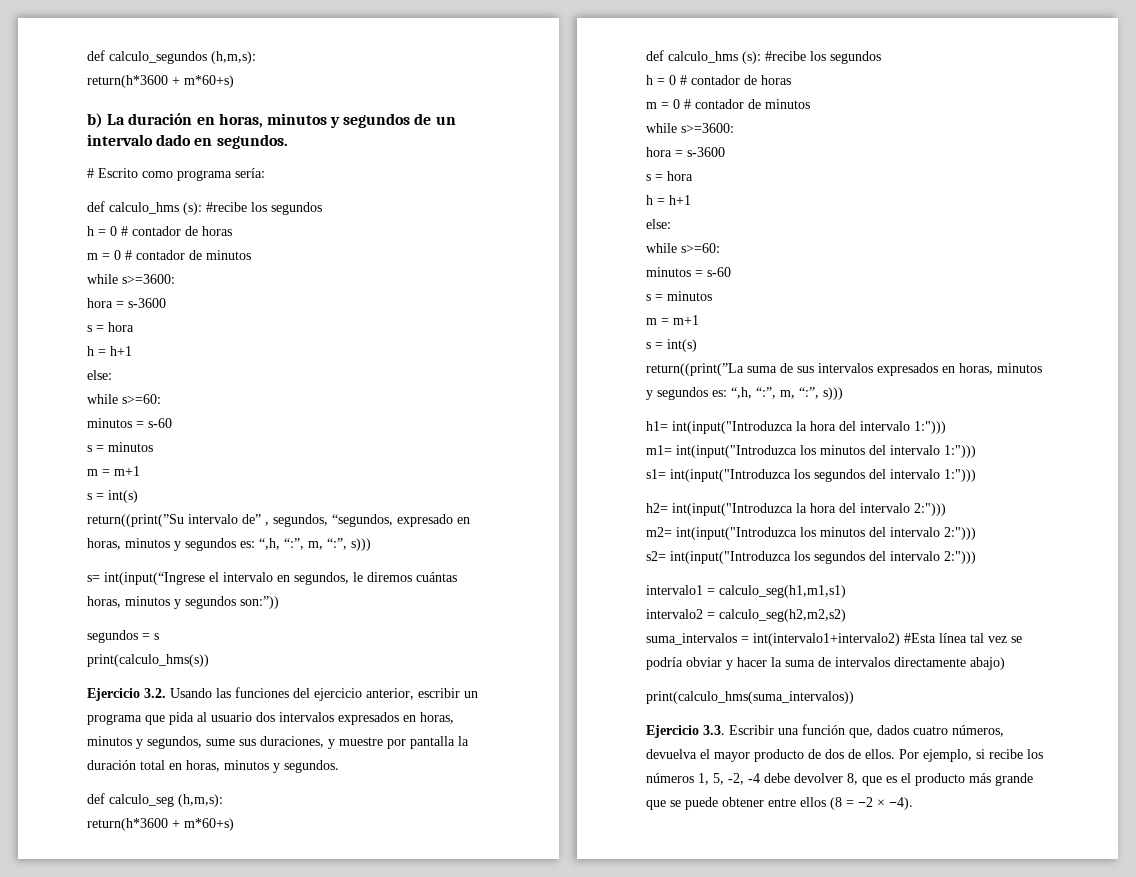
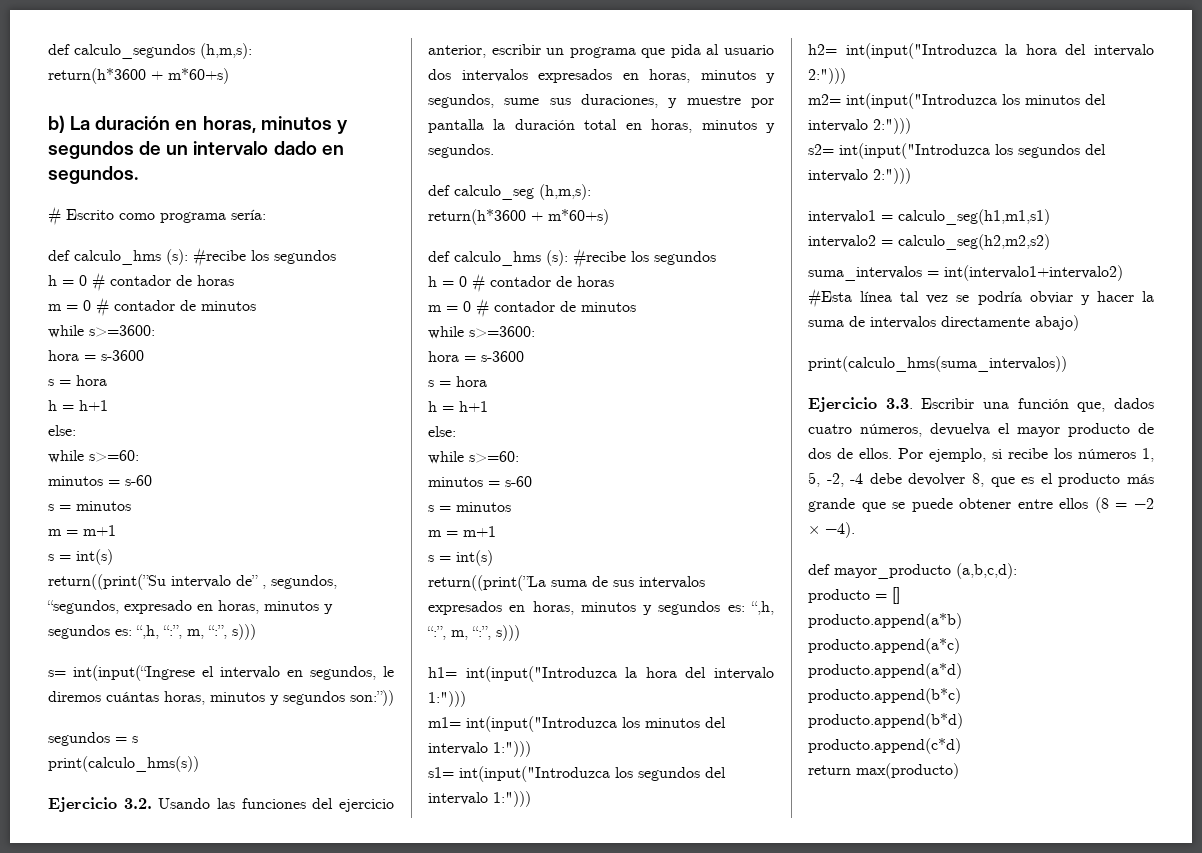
+ def mayor_producto (a,b,c,d):
+ producto = []
+ producto.append(a*b)
+ producto.append(a*c)
+ producto.append(a*d)
+ producto.append(b*c)
+ producto.append(b*d)
+ producto.append(c*d)
+ return max(producto)

